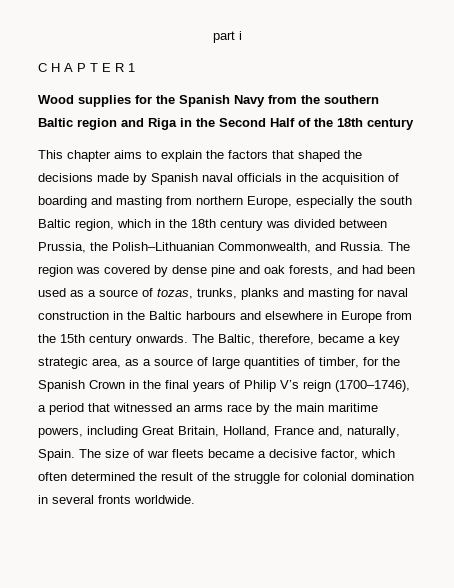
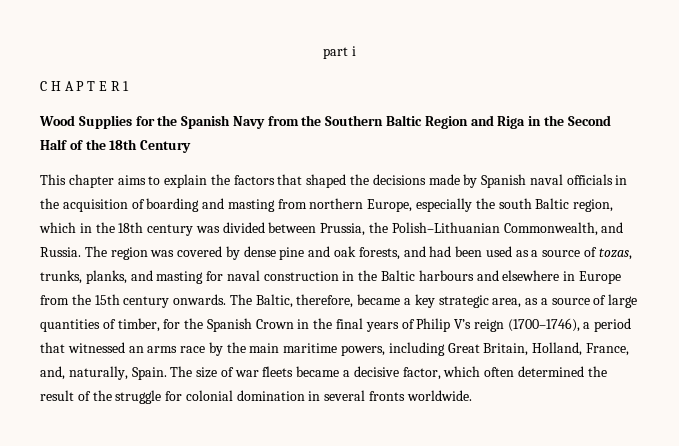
- Wood supplies for the Spanish Navy from the southern Baltic region and Riga in the Second Half of the 18th century
+ Wood Supplies for the Spanish Navy from the Southern Baltic Region and Riga in the Second Half of the 18th Century
- The region was covered by dense pine and oak forests, and had been used as a source of tozas, trunks, planks and masting for naval construction in the Baltic harbours and elsewhere in Europe from the 15th century onwards.
+ The region was covered by dense pine and oak forests, and had been used as a source of tozas, trunks, planks, and masting for naval construction in the Baltic harbours and elsewhere in Europe from the 15th century onwards.
- The Baltic, therefore, became a key strategic area, as a source of large quantities of timber, for the Spanish Crown in the final years of Philip V’s reign (1700–1746), a period that witnessed an arms race by the main maritime powers, including Great Britain, Holland, France and, naturally, Spain.
+ The Baltic, therefore, became a key strategic area, as a source of large quantities of timber, for the Spanish Crown in the final years of Philip V’s reign (1700–1746), a period that witnessed an arms race by the main maritime powers, including Great Britain, Holland, France, and, naturally, Spain.

